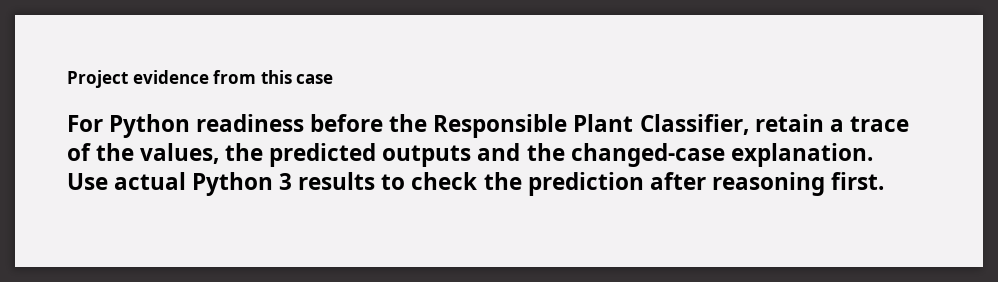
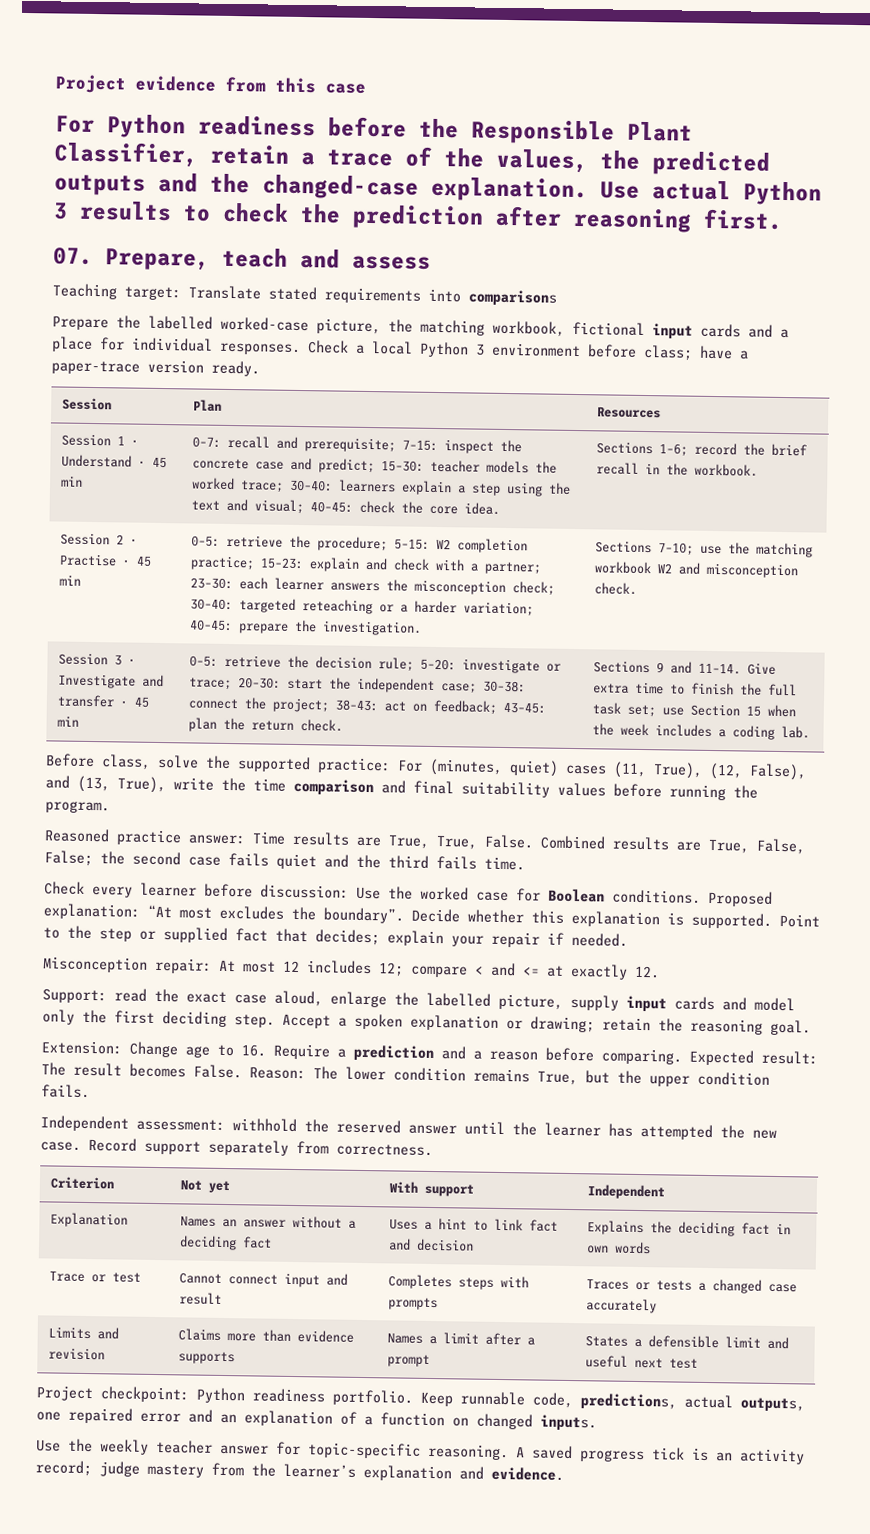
+ 07. Prepare, teach and assess
+ Teaching target: Translate stated requirements into comparisons
+ Prepare the labelled worked-case picture, the matching workbook, fictional input cards and a place for individual responses. Check a local Python 3 environment before class; have a paper-trace version ready.
+ Session | Plan | Resources
+ Session 1 · Understand · 45 min | 0–7: recall and prerequisite; 7–15: inspect the concrete case and predict; 15–30: teacher models the worked trace; 30–40: learners explain a step using the text and visual; 40–45: check the core idea. | Sections 1–6; record the brief recall in the workbook.
+ Session 2 · Practise · 45 min | 0–5: retrieve the procedure; 5–15: W2 completion practice; 15–23: explain and check with a partner; 23–30: each learner answers the misconception check; 30–40: targeted reteaching or a harder variation; 40–45: prepare the investigation. | Sections 7–10; use the matching workbook W2 and misconception check.
+ Session 3 · Investigate and transfer · 45 min | 0–5: retrieve the decision rule; 5–20: investigate or trace; 20–30: start the independent case; 30–38: connect the project; 38–43: act on feedback; 43–45: plan the return check. | Sections 9 and 11–14. Give extra time to finish the full task set; use Section 15 when the week includes a coding lab.
+ Before class, solve the supported practice: For (minutes, quiet) cases (11, True), (12, False), and (13, True), write the time comparison and final suitability values before running the program.
+ Reasoned practice answer: Time results are True, True, False. Combined results are True, False, False; the second case fails quiet and the third fails time.
+ Check every learner before discussion: Use the worked case for Boolean conditions. Proposed explanation: “At most excludes the boundary”. Decide whether this explanation is supported. Point to the step or supplied fact that decides; explain your repair if needed.
+ Misconception repair: At most 12 includes 12; compare < and <= at exactly 12.
+ Support: read the exact case aloud, enlarge the labelled picture, supply input cards and model only the first deciding step. Accept a spoken explanation or drawing; retain the reasoning goal.
+ Extension: Change age to 16. Require a prediction and a reason before comparing. Expected result: The result becomes False. Reason: The lower condition remains True, but the upper condition fails.
+ Independent assessment: withhold the reserved answer until the learner has attempted the new case. Record support separately from correctness.
+ Criterion | Not yet | With support | Independent
+ Explanation | Names an answer without a deciding fact | Uses a hint to link fact and decision | Explains the deciding fact in own words
+ Trace or test | Cannot connect input and result | Completes steps with prompts | Traces or tests a changed case accurately
+ Limits and revision | Claims more than evidence supports | Names a limit after a prompt | States a defensible limit and useful next test
+ Project checkpoint: Python readiness portfolio. Keep runnable code, predictions, actual outputs, one repaired error and an explanation of a function on changed inputs.
+ Use the weekly teacher answer for topic-specific reasoning. A saved progress tick is an activity record; judge mastery from the learner’s explanation and evidence.

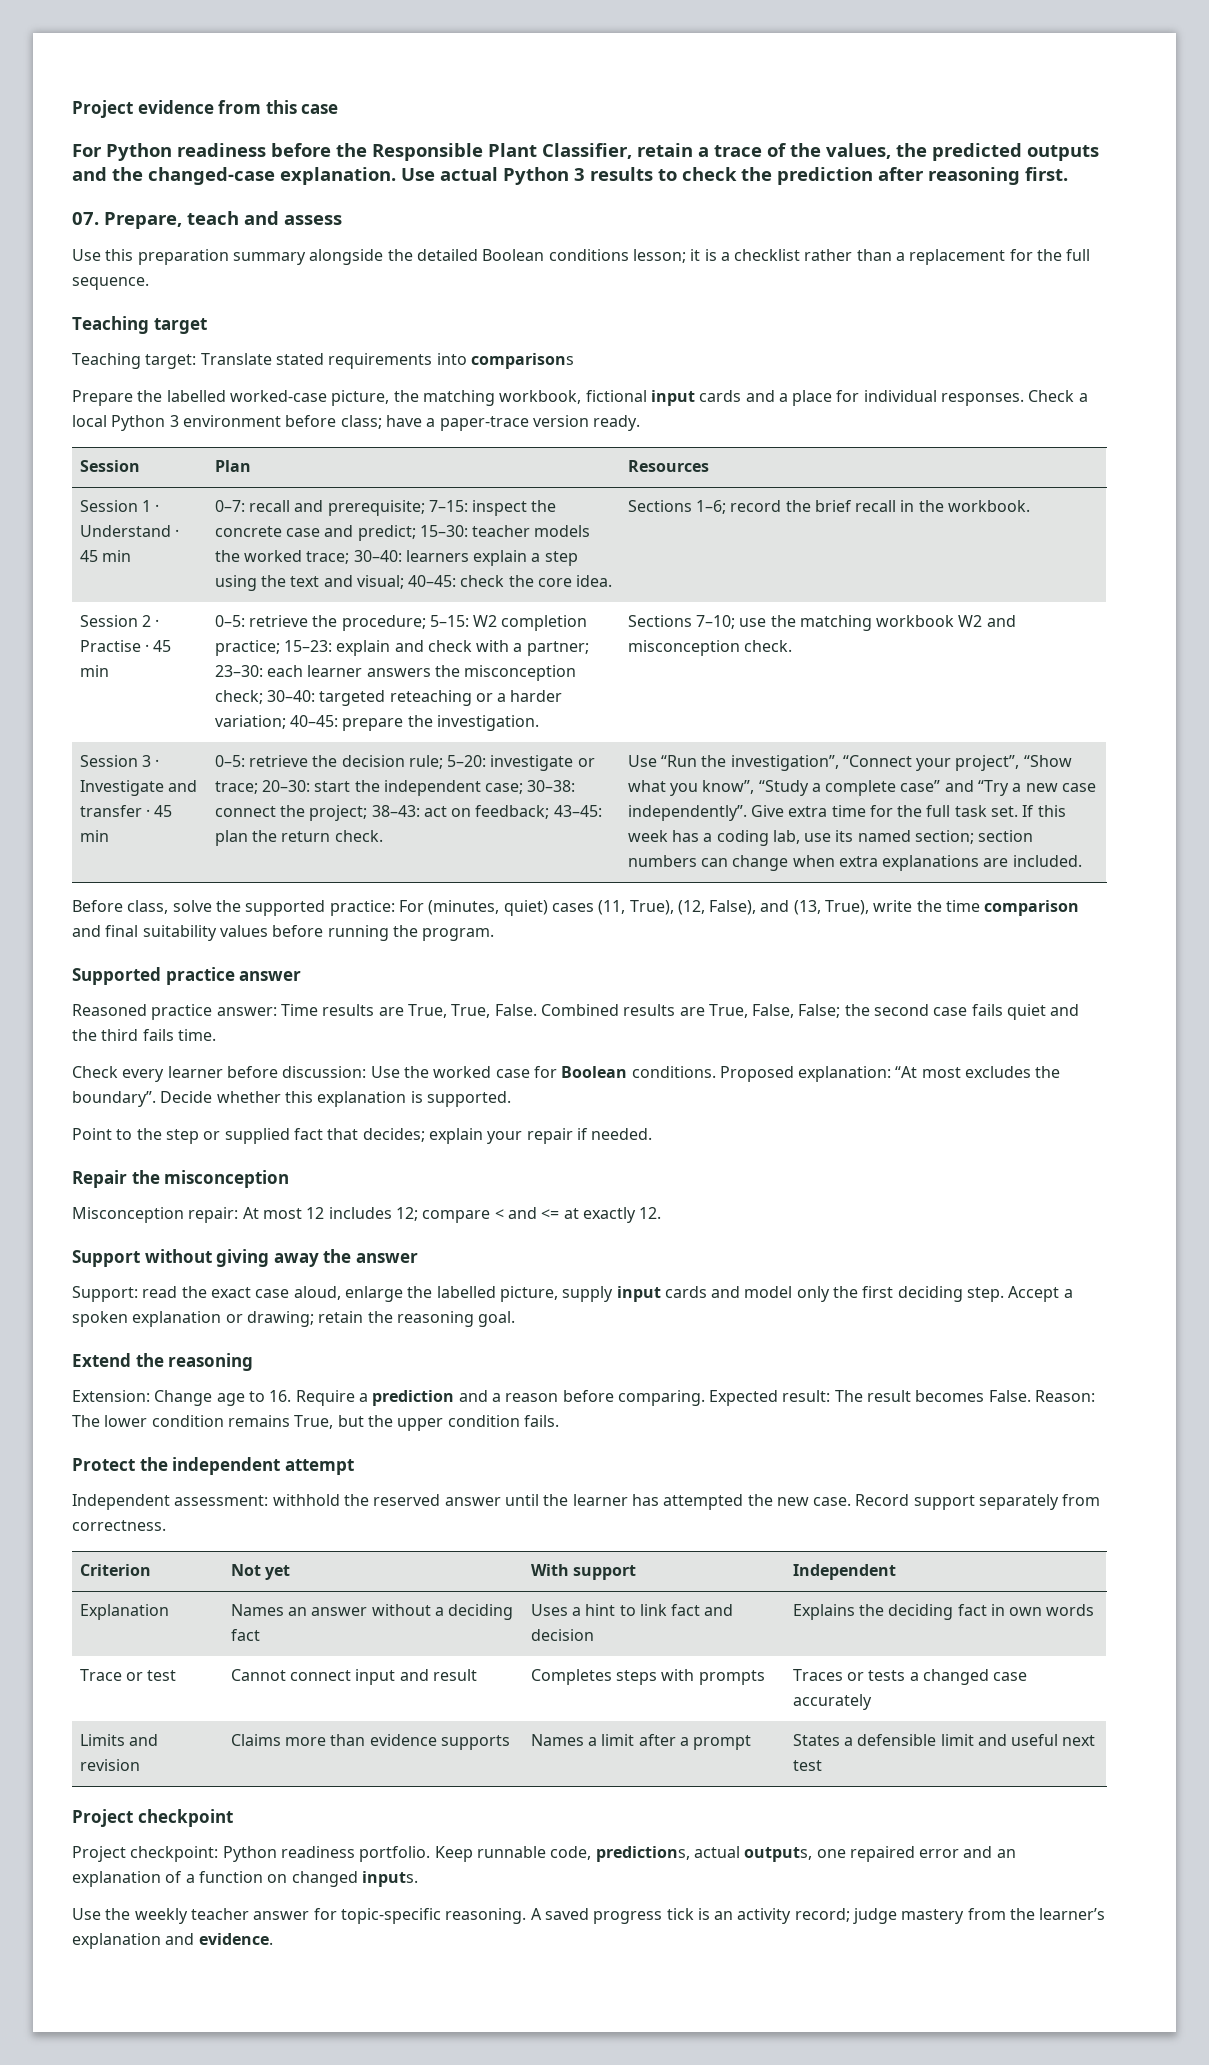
+ Use this preparation summary alongside the detailed Boolean conditions lesson; it is a checklist rather than a replacement for the full sequence.
+ Teaching target
- Sections 9 and 11–14.
+ Use “Run the investigation”, “Connect your project”, “Show what you know”, “Study a complete case” and “Try a new case independently”.
- Give extra time to finish the full task set; use Section 15 when the week includes a coding lab.
+ Give extra time for the full task set. If this week has a coding lab, use its named section; section numbers can change when extra explanations are included.
+ Supported practice answer
- Decide whether this explanation is supported. Point to the step or supplied fact that decides; explain your repair if needed.
+ Decide whether this explanation is supported.
+ Point to the step or supplied fact that decides; explain your repair if needed.
+ Repair the misconception
+ Support without giving away the answer
+ Extend the reasoning
+ Protect the independent attempt
+ Project checkpoint

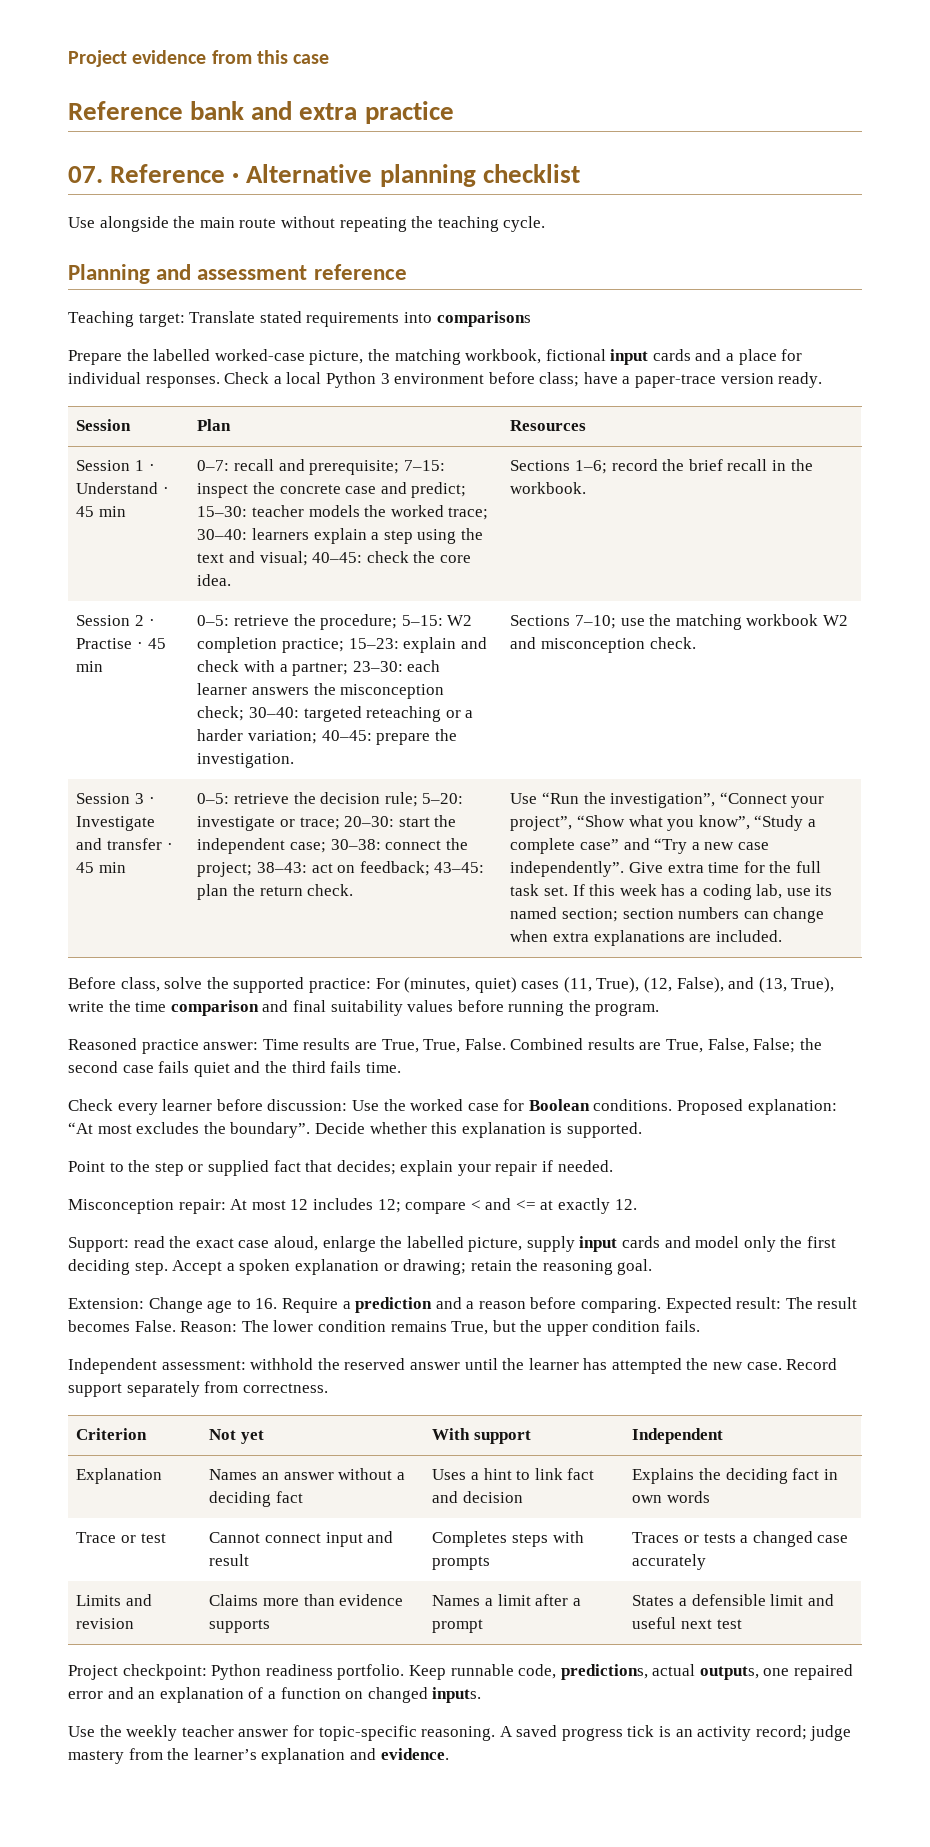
- For Python readiness before the Responsible Plant Classifier, retain a trace of the values, the predicted outputs and the changed-case explanation. Use actual Python 3 results to check the prediction after reasoning first.
- 07. Prepare, teach and assess
- Use this preparation summary alongside the detailed Boolean conditions lesson; it is a checklist rather than a replacement for the full sequence.
- Teaching target
+ Reference bank and extra practice
+ 07. Reference · Alternative planning checklist
+ Use alongside the main route without repeating the teaching cycle.
+ Planning and assessment reference
- Supported practice answer
- Repair the misconception
- Support without giving away the answer
- Extend the reasoning
- Protect the independent attempt
- Project checkpoint

